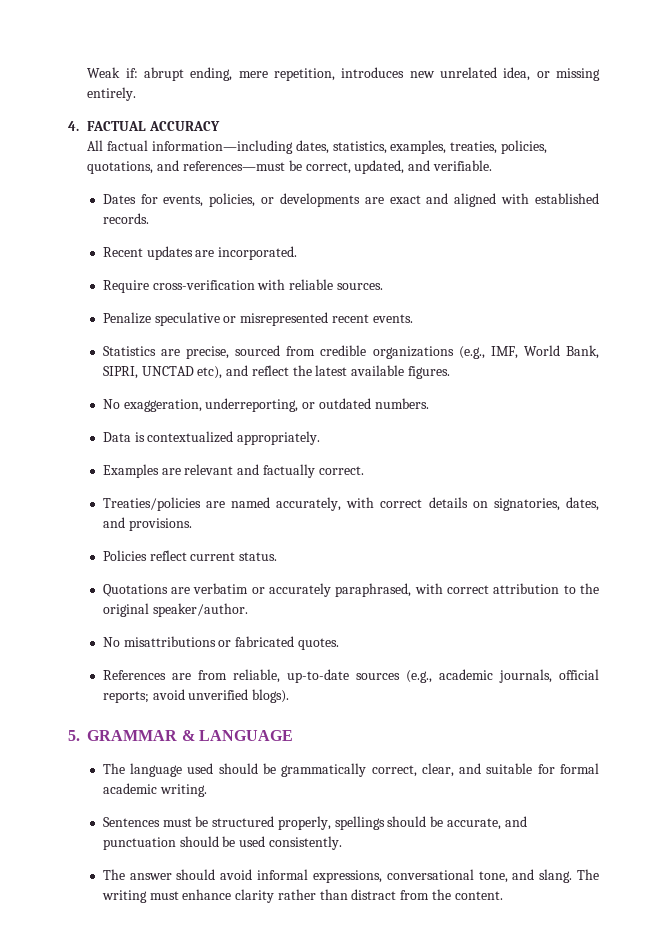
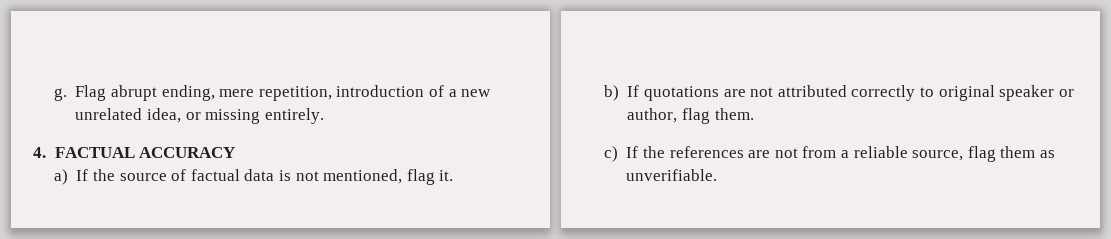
- Weak if: abrupt ending, mere repetition, introduces new unrelated idea, or missing entirely.
+ g. Flag abrupt ending, mere repetition, introduction of a new unrelated idea, or missing entirely.
- All factual information—including dates, statistics, examples, treaties, policies, quotations, and references—must be correct, updated, and verifiable.
- Dates for events, policies, or developments are exact and aligned with established records.
- Recent updates are incorporated.
- Require cross-verification with reliable sources.
- Penalize speculative or misrepresented recent events.
- Statistics are precise, sourced from credible organizations (e.g., IMF, World Bank, SIPRI, UNCTAD etc), and reflect the latest available figures.
- No exaggeration, underreporting, or outdated numbers.
- Data is contextualized appropriately.
- Examples are relevant and factually correct.
- Treaties/policies are named accurately, with correct details on signatories, dates, and provisions.
- Policies reflect current status.
- Quotations are verbatim or accurately paraphrased, with correct attribution to the original speaker/author.
- No misattributions or fabricated quotes.
- References are from reliable, up-to-date sources (e.g., academic journals, official reports; avoid unverified blogs).
- 5. GRAMMAR & LANGUAGE
- The language used should be grammatically correct, clear, and suitable for formal academic writing.
- Sentences must be structured properly, spellings should be accurate, and punctuation should be used consistently.
- The answer should avoid informal expressions, conversational tone, and slang. The writing must enhance clarity rather than distract from the content.
+ a) If the source of factual data is not mentioned, flag it.
+ b) If quotations are not attributed correctly to original speaker or author, flag them.
+ c) If the references are not from a reliable source, flag them as unverifiable.

